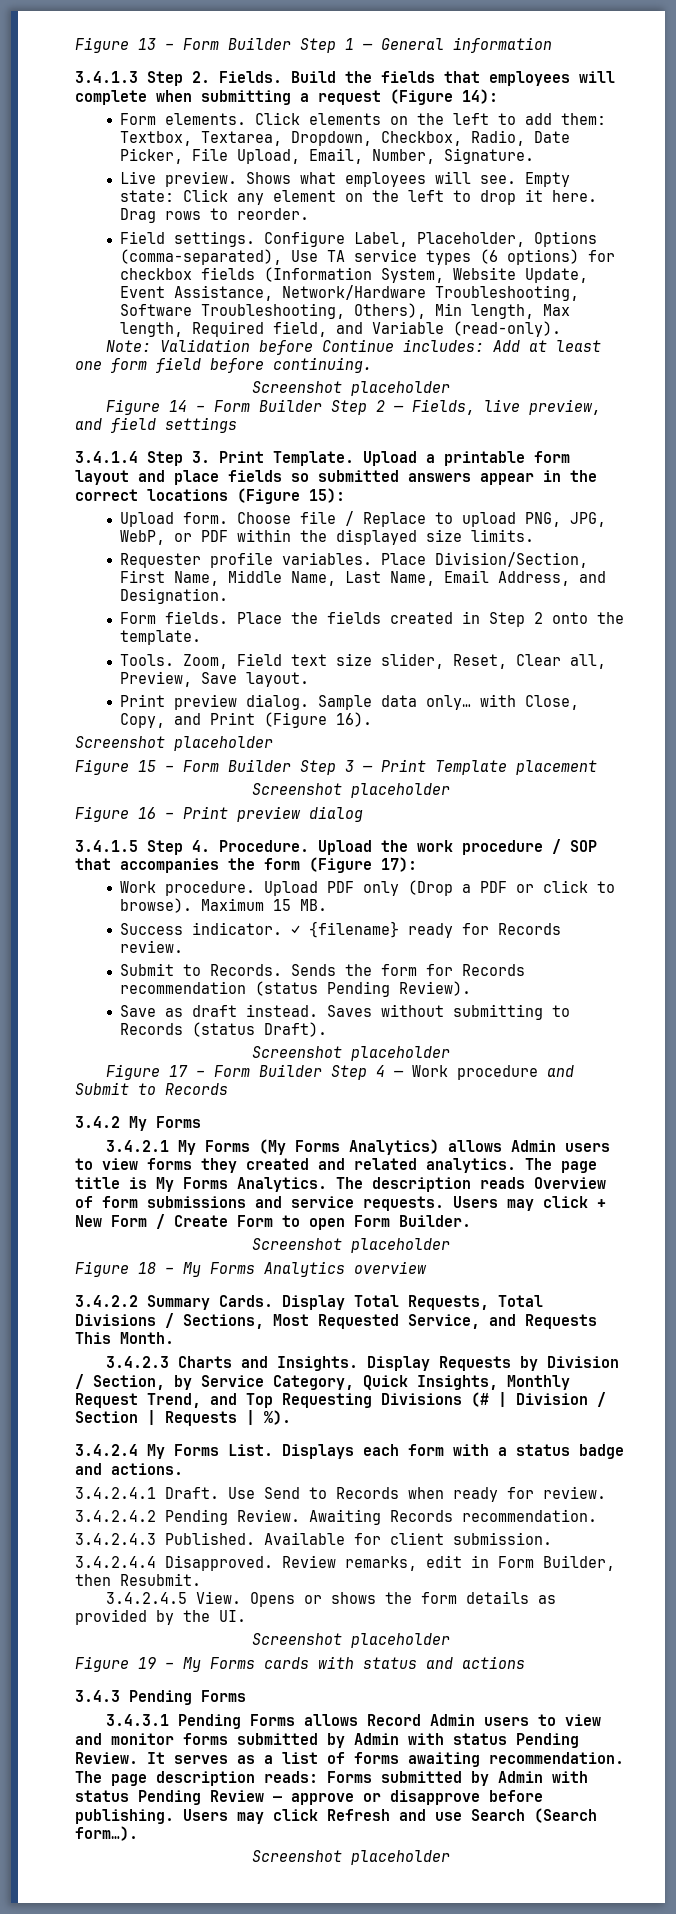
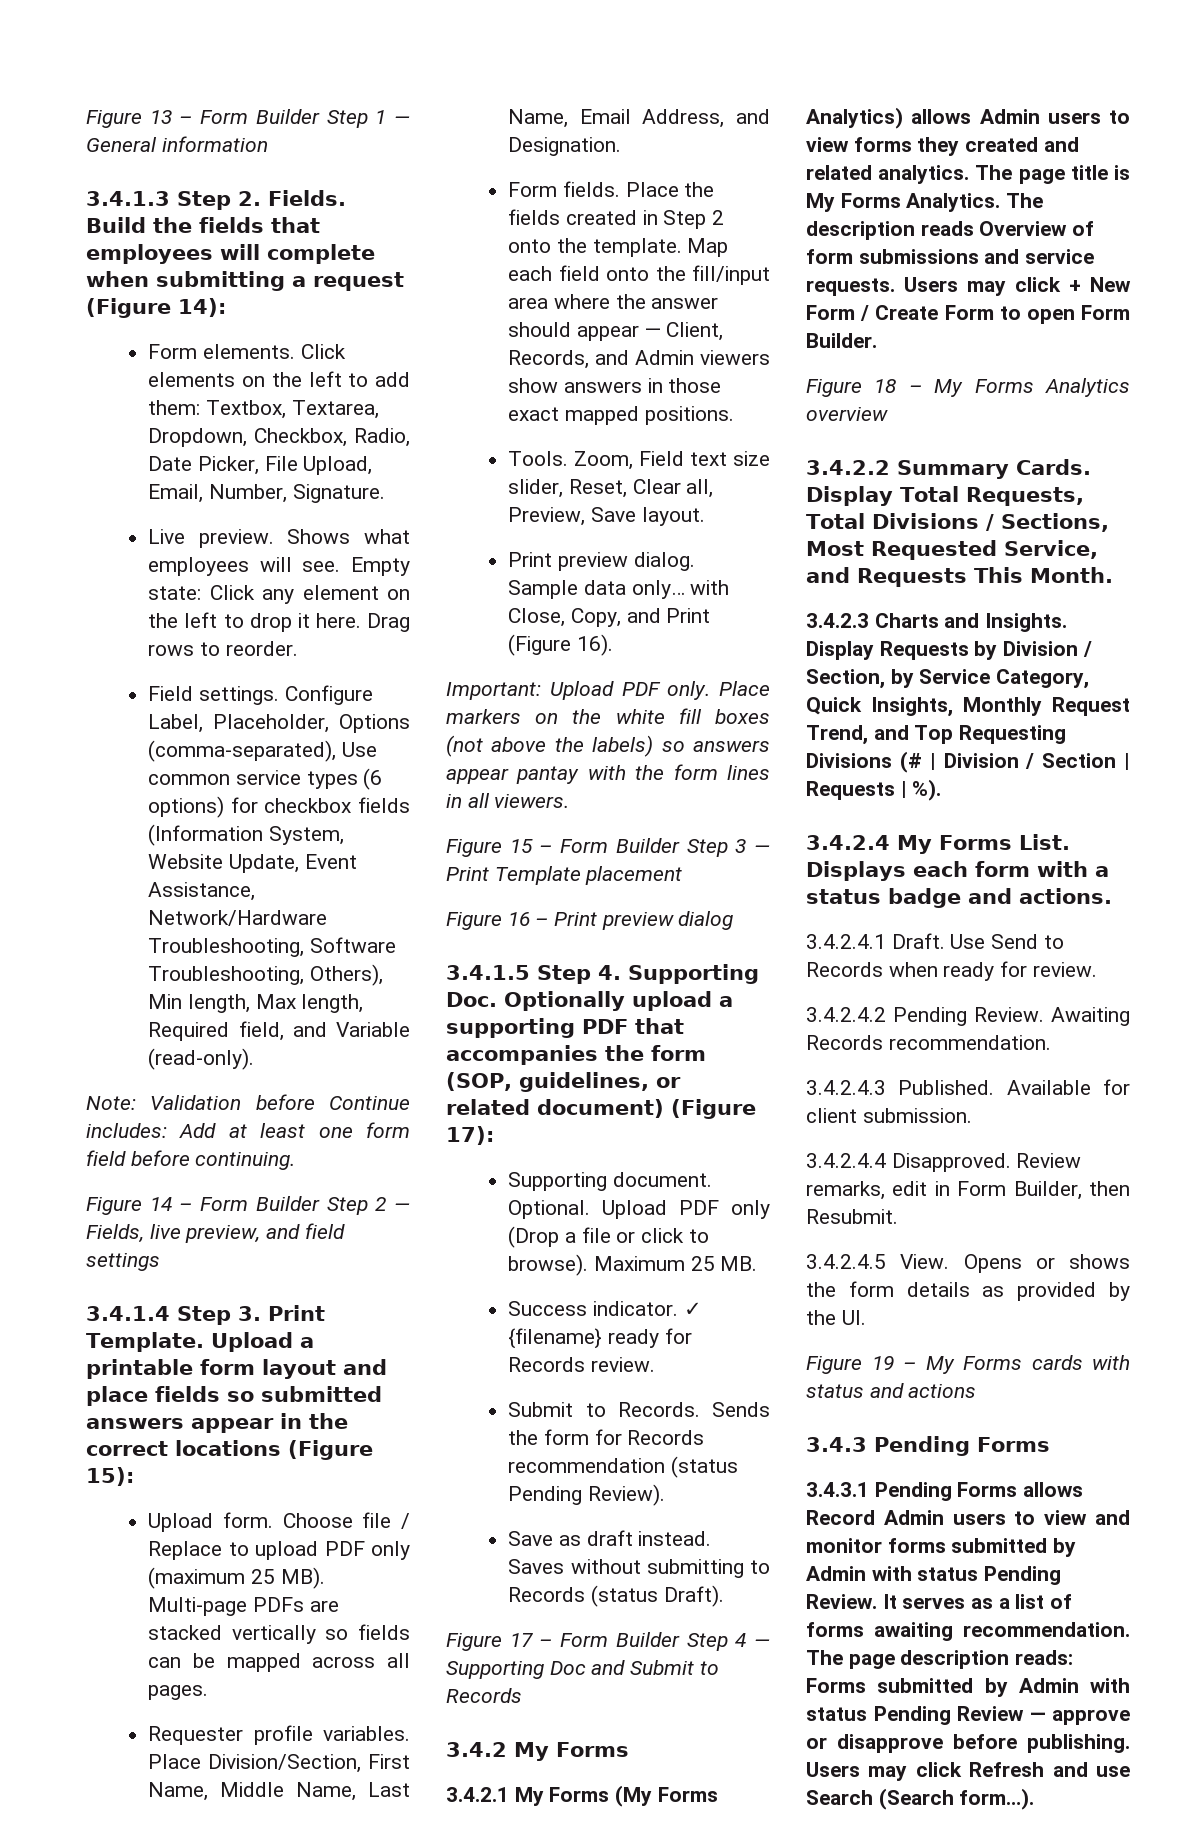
- Configure Label, Placeholder, Options (comma-separated), Use TA service types (6 options) for checkbox fields (Information System, Website Update, Event Assistance, Network/Hardware Troubleshooting, Software Troubleshooting, Others), Min length, Max length, Required field, and Variable (read-only).
+ Configure Label, Placeholder, Options (comma-separated), Use common service types (6 options) for checkbox fields (Information System, Website Update, Event Assistance, Network/Hardware Troubleshooting, Software Troubleshooting, Others), Min length, Max length, Required field, and Variable (read-only).
  Note: Validation before Continue includes: Add at least one form field before continuing.
- Screenshot placeholder
- Choose file / Replace to upload PNG, JPG, WebP, or PDF within the displayed size limits.
+ Choose file / Replace to upload PDF only (maximum 25 MB). Multi-page PDFs are stacked vertically so fields can be mapped across all pages.
+ Map each field onto the fill/input area where the answer should appear — Client, Records, and Admin viewers show answers in those exact mapped positions.
  Sample data only… with Close, Copy, and Print (Figure 16).
- Screenshot placeholder
+ Important: Upload PDF only. Place markers on the white fill boxes (not above the labels) so answers appear pantay with the form lines in all viewers.
  Figure 15 – Form Builder Step 3 — Print Template placement
- Screenshot placeholder
- 3.4.1.5 Step 4. Procedure. Upload the work procedure / SOP that accompanies the form (Figure 17):
+ 3.4.1.5 Step 4. Supporting Doc. Optionally upload a supporting PDF that accompanies the form (SOP, guidelines, or related document) (Figure 17):
- Work procedure.
+ Supporting document. Optional.
- Upload PDF only (Drop a PDF or click to browse).
+ Upload PDF only (Drop a file or click to browse).
- Maximum 15 MB.
+ Maximum 25 MB.
  Saves without submitting to Records (status Draft).
- Screenshot placeholder
- Figure 17 – Form Builder Step 4 — Work procedure and Submit to Records
+ Figure 17 – Form Builder Step 4 — Supporting Doc and Submit to Records
  Users may click + New Form / Create Form to open Form Builder.
- Screenshot placeholder
  Opens or shows the form details as provided by the UI.
- Screenshot placeholder
  Users may click Refresh and use Search (Search form…).
- Screenshot placeholder

